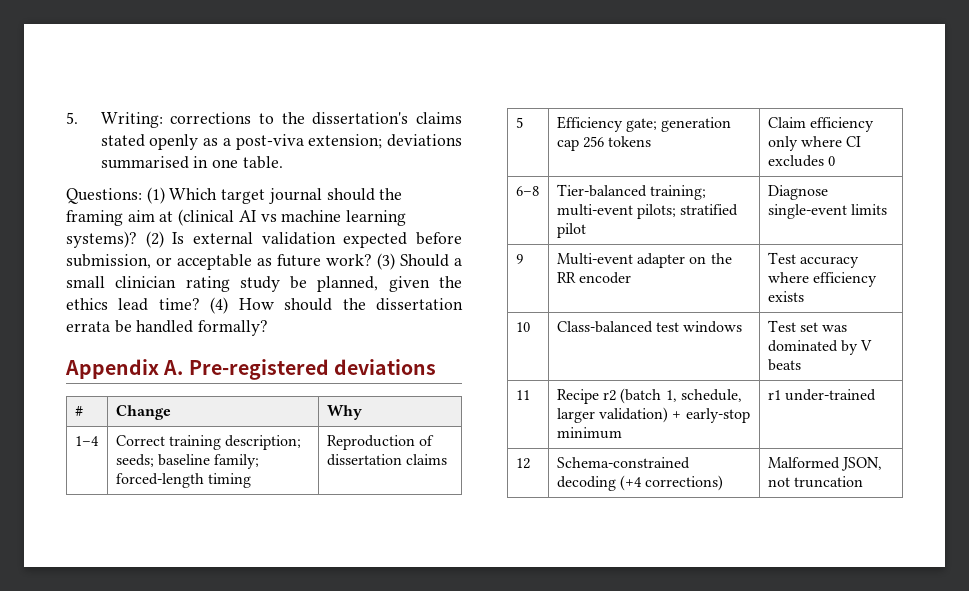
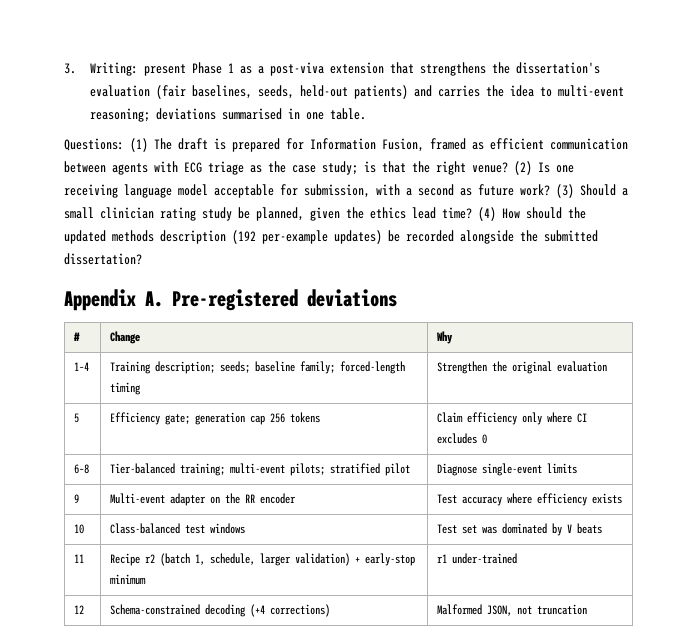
- 5. Writing: corrections to the dissertation's claims stated openly as a post-viva extension; deviations summarised in one table.
+ 3. Writing: present Phase 1 as a post-viva extension that strengthens the dissertation's evaluation (fair baselines, seeds, held-out patients) and carries the idea to multi-event reasoning; deviations summarised in one table.
- Questions: (1) Which target journal should the framing aim at (clinical AI vs machine learning systems)? (2) Is external validation expected before submission, or acceptable as future work?
+ Questions: (1) The draft is prepared for Information Fusion, framed as efficient communication between agents with ECG triage as the case study; is that the right venue? (2) Is one receiving language model acceptable for submission, with a second as future work?
- (4) How should the dissertation errata be handled formally?
+ (4) How should the updated methods description (192 per-example updates) be recorded alongside the submitted dissertation?
- 1–4 | Correct training description; seeds; baseline family; forced-length timing | Reproduction of dissertation claims
+ 1–4 | Training description; seeds; baseline family; forced-length timing | Strengthen the original evaluation

